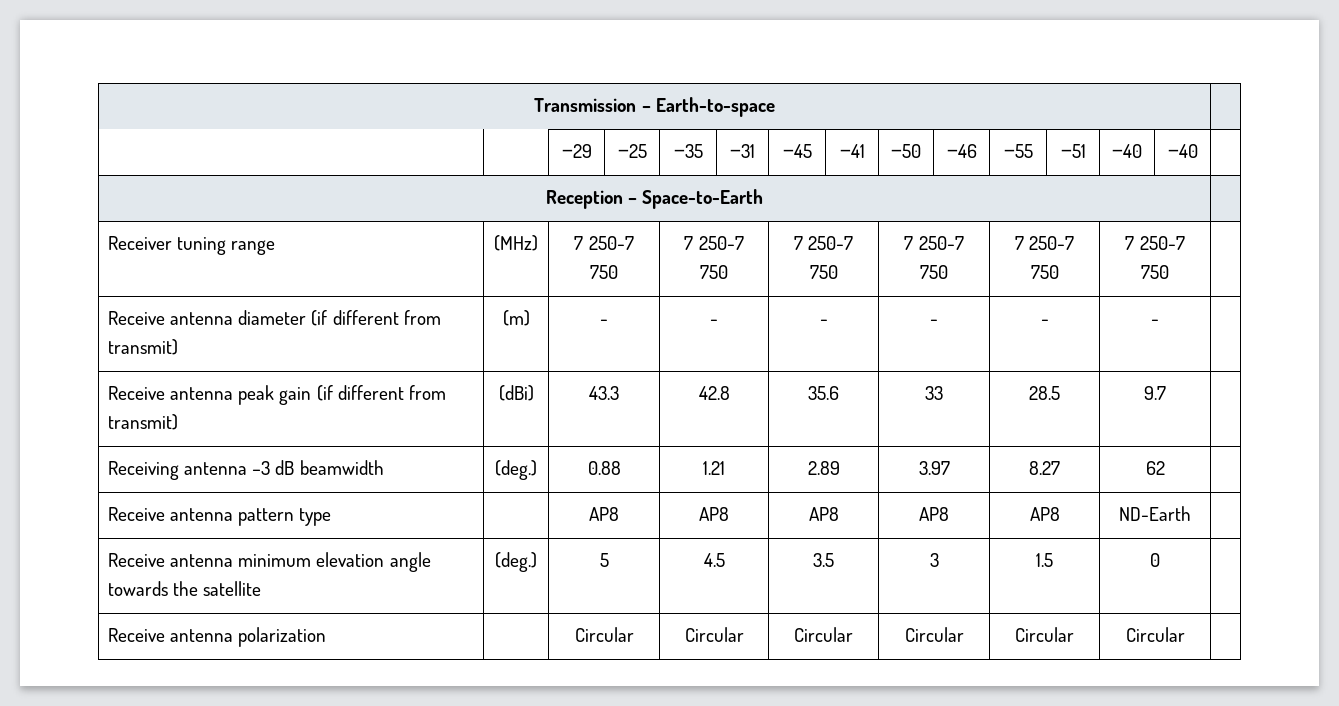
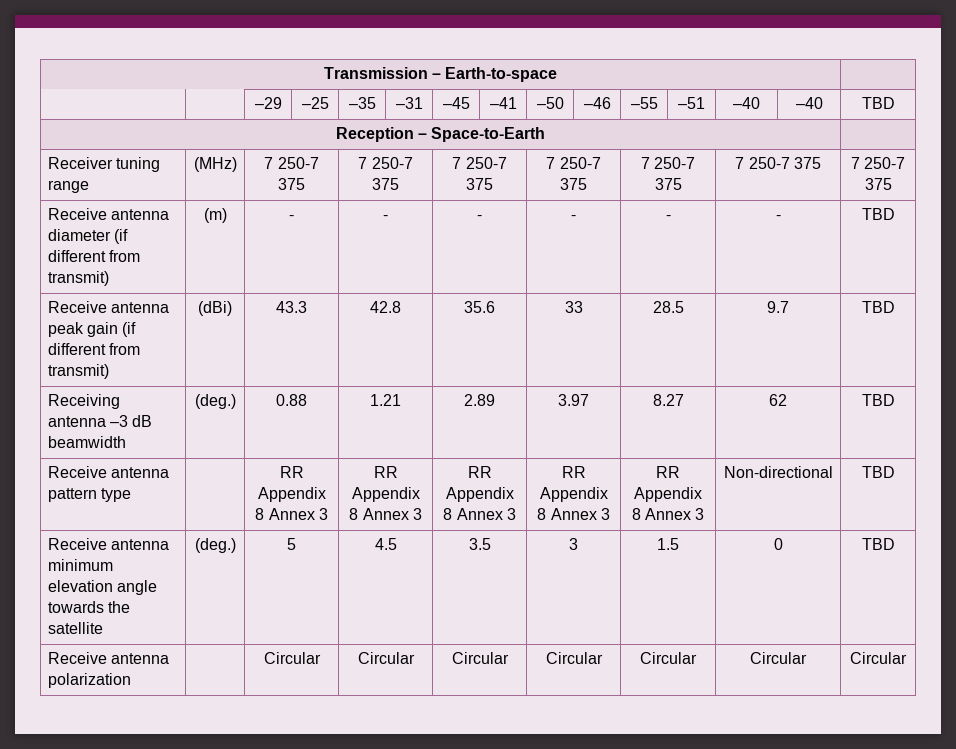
- | | ‒29 | ‒25 | ‒35 | ‒31 | ‒45 | ‒41 | ‒50 | ‒46 | ‒55 | ‒51 | ‒40 | ‒40 |
+ | | ‒29 | ‒25 | ‒35 | ‒31 | ‒45 | ‒41 | ‒50 | ‒46 | ‒55 | ‒51 | ‒40 | ‒40 | TBD
- Receiver tuning range | (MHz) | 7 250-7 750 | 7 250-7 750 | 7 250-7 750 | 7 250-7 750 | 7 250-7 750 | 7 250-7 750 |
+ Receiver tuning range | (MHz) | 7 250-7 375 | 7 250-7 375 | 7 250-7 375 | 7 250-7 375 | 7 250-7 375 | 7 250-7 375 | 7 250-7 375
- Receive antenna diameter (if different from transmit) | (m) | - | - | - | - | - | - |
+ Receive antenna diameter (if different from transmit) | (m) | - | - | - | - | - | - | TBD
- Receive antenna peak gain (if different from transmit) | (dBi) | 43.3 | 42.8 | 35.6 | 33 | 28.5 | 9.7 |
+ Receive antenna peak gain (if different from transmit) | (dBi) | 43.3 | 42.8 | 35.6 | 33 | 28.5 | 9.7 | TBD
- Receiving antenna –3 dB beamwidth | (deg.) | 0.88 | 1.21 | 2.89 | 3.97 | 8.27 | 62 |
+ Receiving antenna –3 dB beamwidth | (deg.) | 0.88 | 1.21 | 2.89 | 3.97 | 8.27 | 62 | TBD
- Receive antenna pattern type | | AP8 | AP8 | AP8 | AP8 | AP8 | ND-Earth |
+ Receive antenna pattern type | | RR Appendix 8 Annex 3 | RR Appendix 8 Annex 3 | RR Appendix 8 Annex 3 | RR Appendix 8 Annex 3 | RR Appendix 8 Annex 3 | Non-directional | TBD
- Receive antenna minimum elevation angle towards the satellite | (deg.) | 5 | 4.5 | 3.5 | 3 | 1.5 | 0 |
+ Receive antenna minimum elevation angle towards the satellite | (deg.) | 5 | 4.5 | 3.5 | 3 | 1.5 | 0 | TBD
- Receive antenna polarization | | Circular | Circular | Circular | Circular | Circular | Circular |
+ Receive antenna polarization | | Circular | Circular | Circular | Circular | Circular | Circular | Circular

